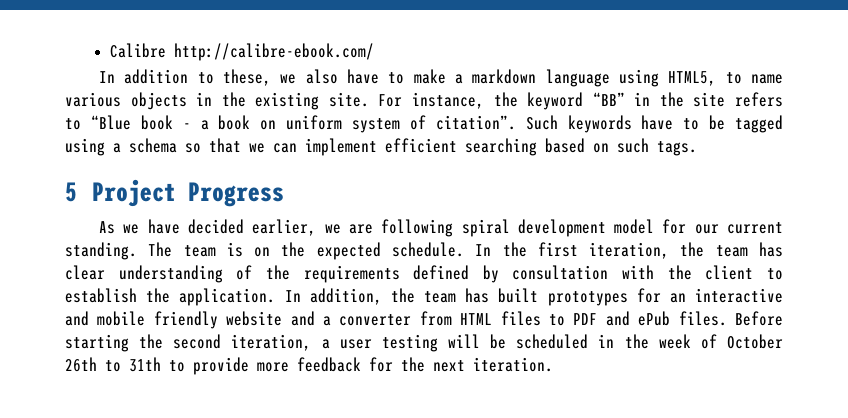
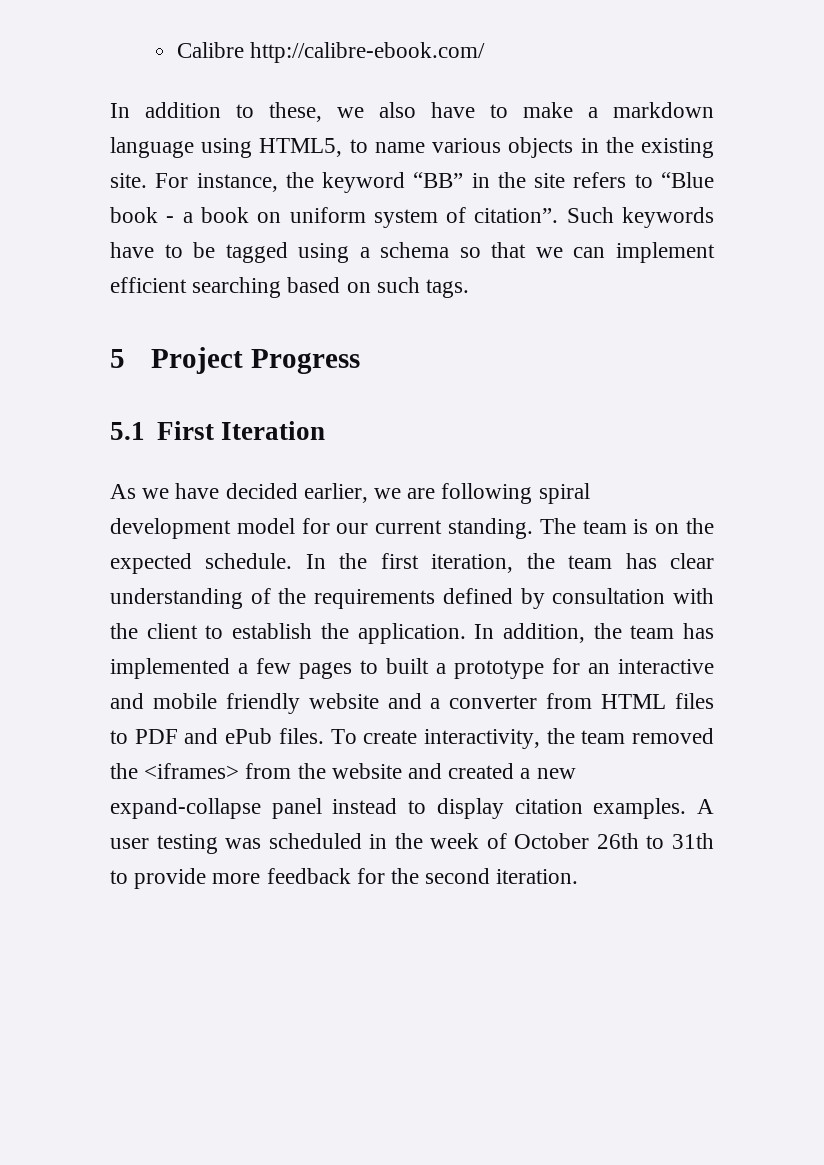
+ 5.1 First Iteration
- In addition, the team has built prototypes for an interactive and mobile friendly website and a converter from HTML files to PDF and ePub files.
+ In addition, the team has implemented a few pages to built a prototype for an interactive and mobile friendly website and a converter from HTML files to PDF and ePub files.
- Before starting the second iteration, a user testing will be scheduled in the week of October 26th to 31th to provide more feedback for the next iteration.
+ To create interactivity, the team removed the <iframes> from the website and created a new expand-collapse panel instead to display citation examples. A user testing was scheduled in the week of October 26th to 31th to provide more feedback for the second iteration.

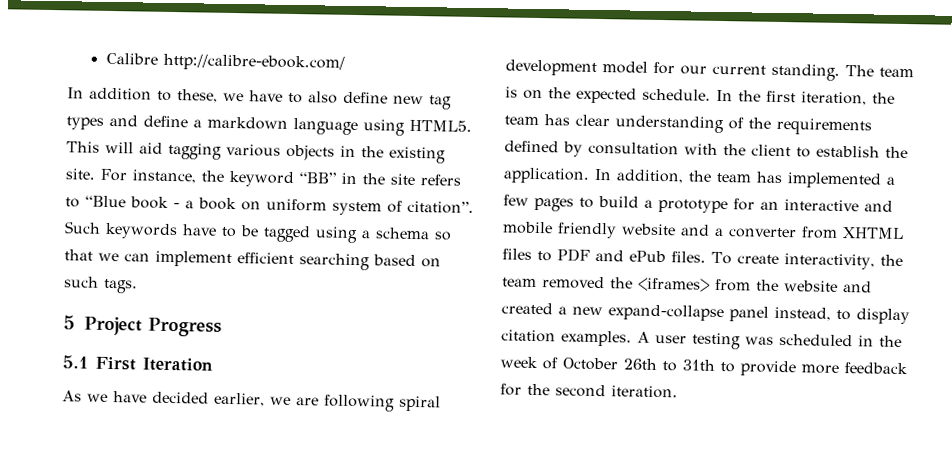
- In addition to these, we also have to make a markdown language using HTML5, to name various objects in the existing site.
+ In addition to these, we have to also define new tag types and define a markdown language using HTML5. This will aid tagging various objects in the existing site.
- In addition, the team has implemented a few pages to built a prototype for an interactive and mobile friendly website and a converter from HTML files to PDF and ePub files.
+ In addition, the team has implemented a few pages to build a prototype for an interactive and mobile friendly website and a converter from XHTML files to PDF and ePub files.
- To create interactivity, the team removed the <iframes> from the website and created a new expand-collapse panel instead to display citation examples.
+ To create interactivity, the team removed the <iframes> from the website and created a new expand-collapse panel instead, to display citation examples.

